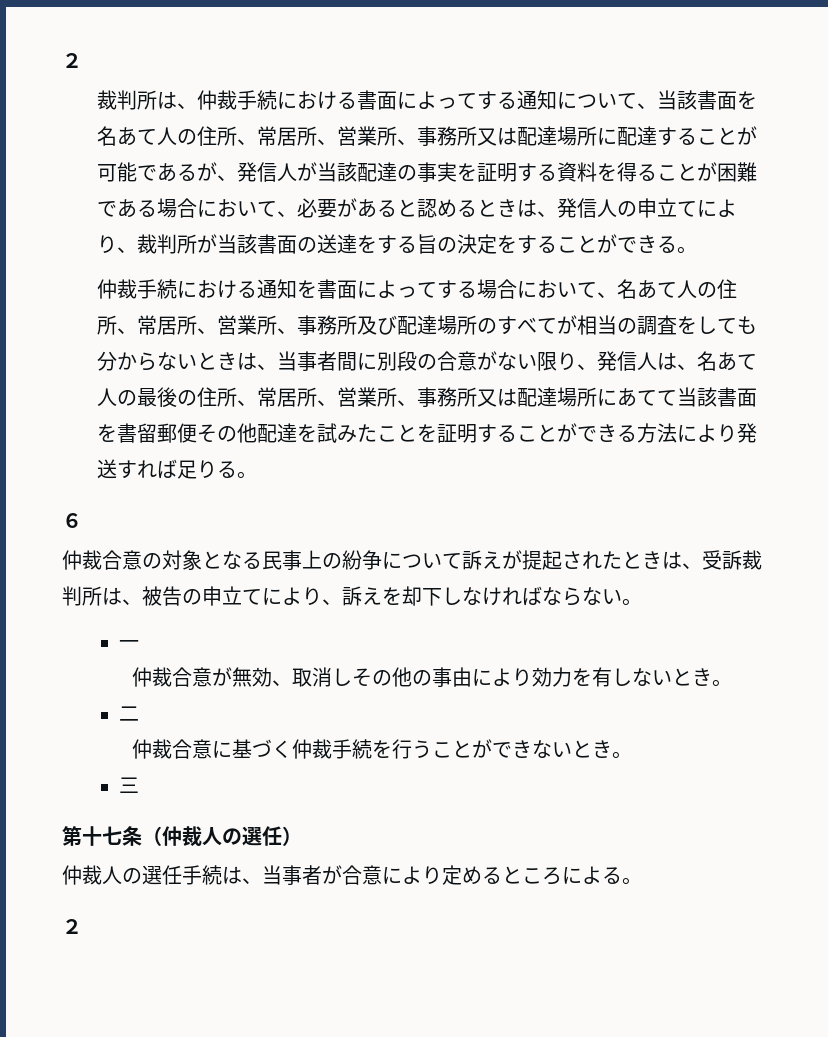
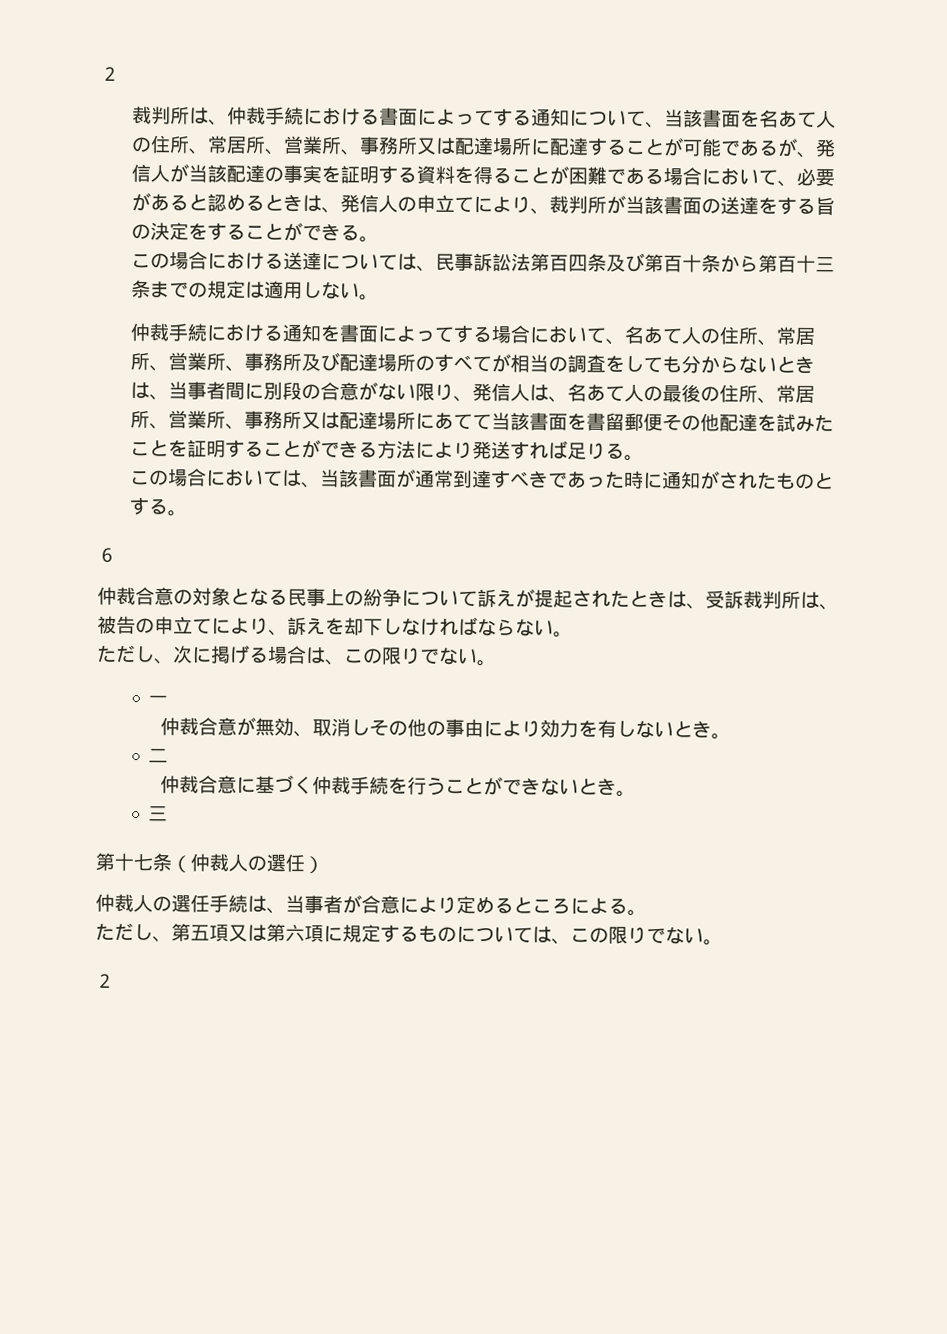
+ この場合における送達については、民事訴訟法第百四条及び第百十条から第百十三条までの規定は適用しない。
+ この場合においては、当該書面が通常到達すべきであった時に通知がされたものとする。
+ ただし、次に掲げる場合は、この限りでない。
+ ただし、第五項又は第六項に規定するものについては、この限りでない。

